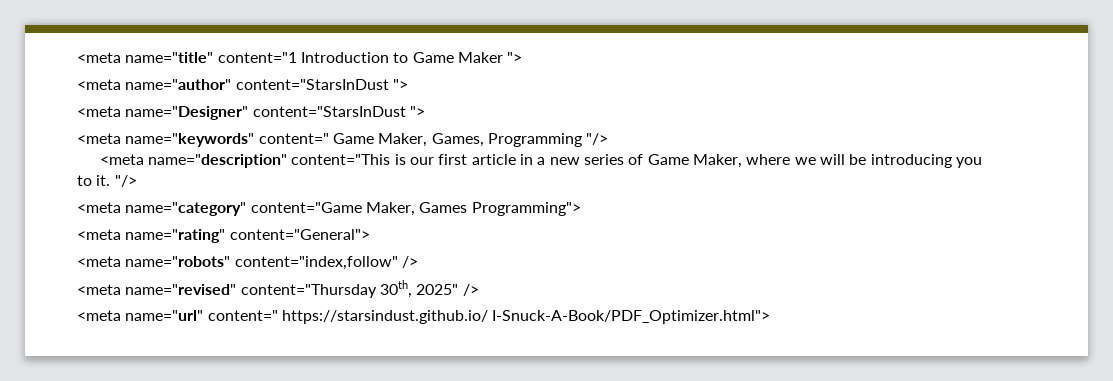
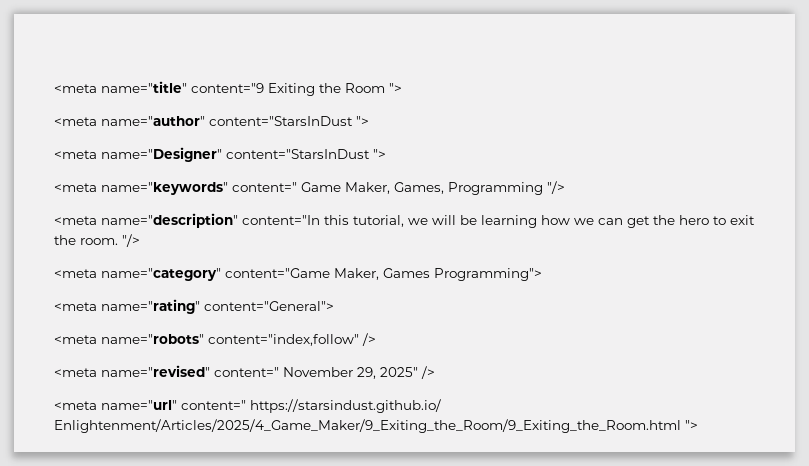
- <meta name="title" content="1 Introduction to Game Maker ">
+ <meta name="title" content="9 Exiting the Room ">
- <meta name="description" content="This is our first article in a new series of Game Maker, where we will be introducing you to it.
+ <meta name="description" content="In this tutorial, we will be learning how we can get the hero to exit the room.
- <meta name="revised" content="Thursday 30th, 2025" />
+ <meta name="revised" content=" November 29, 2025" />
- <meta name="url" content=" https://starsindust.github.io/ I-Snuck-A-Book/PDF_Optimizer.html">
+ <meta name="url" content=" https://starsindust.github.io/ Enlightenment/Articles/2025/4_Game_Maker/9_Exiting_the_Room/9_Exiting_the_Room.html ">

